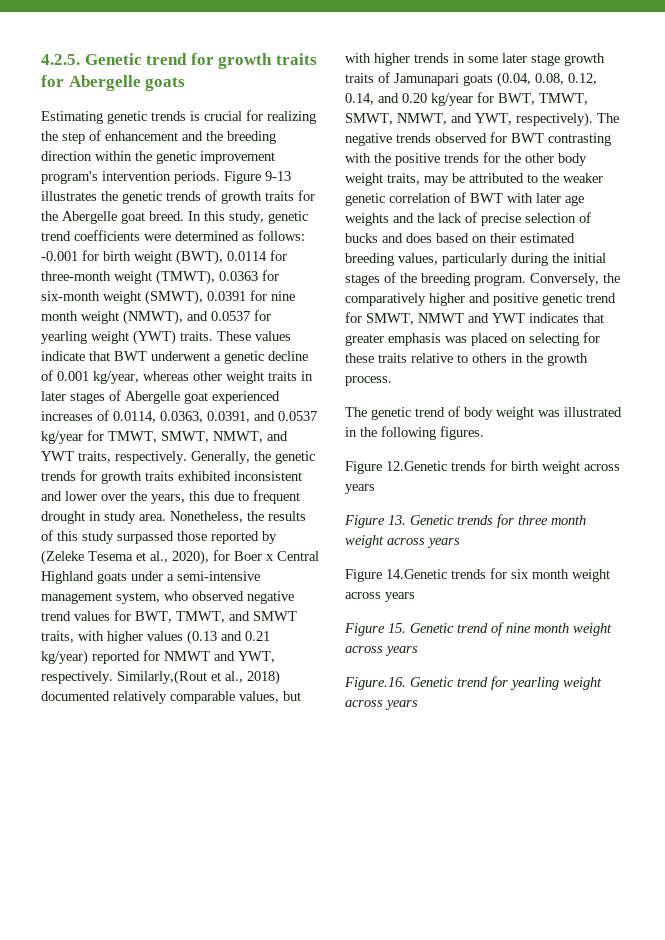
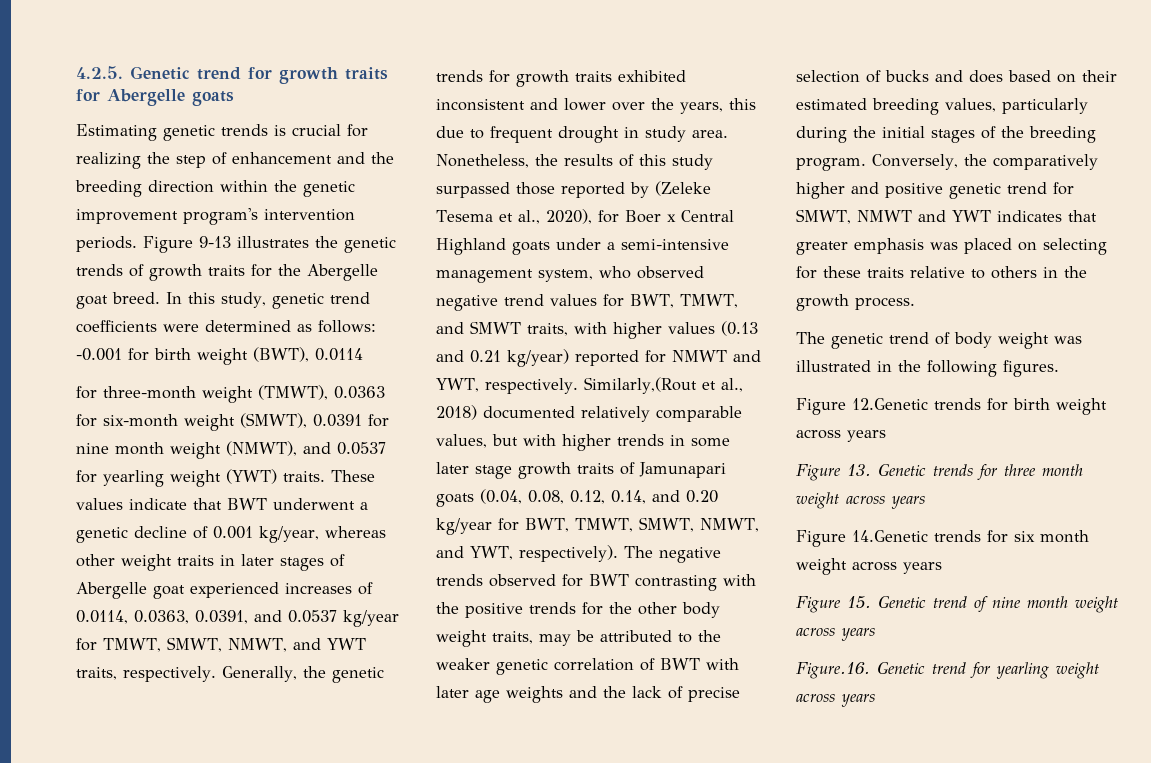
- In this study, genetic trend coefficients were determined as follows: -0.001 for birth weight (BWT), 0.0114 for three-month weight (TMWT), 0.0363 for six-month weight (SMWT), 0.0391 for nine month weight (NMWT), and 0.0537 for yearling weight (YWT) traits.
+ In this study, genetic trend coefficients were determined as follows: -0.001 for birth weight (BWT), 0.0114
+ for three-month weight (TMWT), 0.0363 for six-month weight (SMWT), 0.0391 for nine month weight (NMWT), and 0.0537 for yearling weight (YWT) traits.

